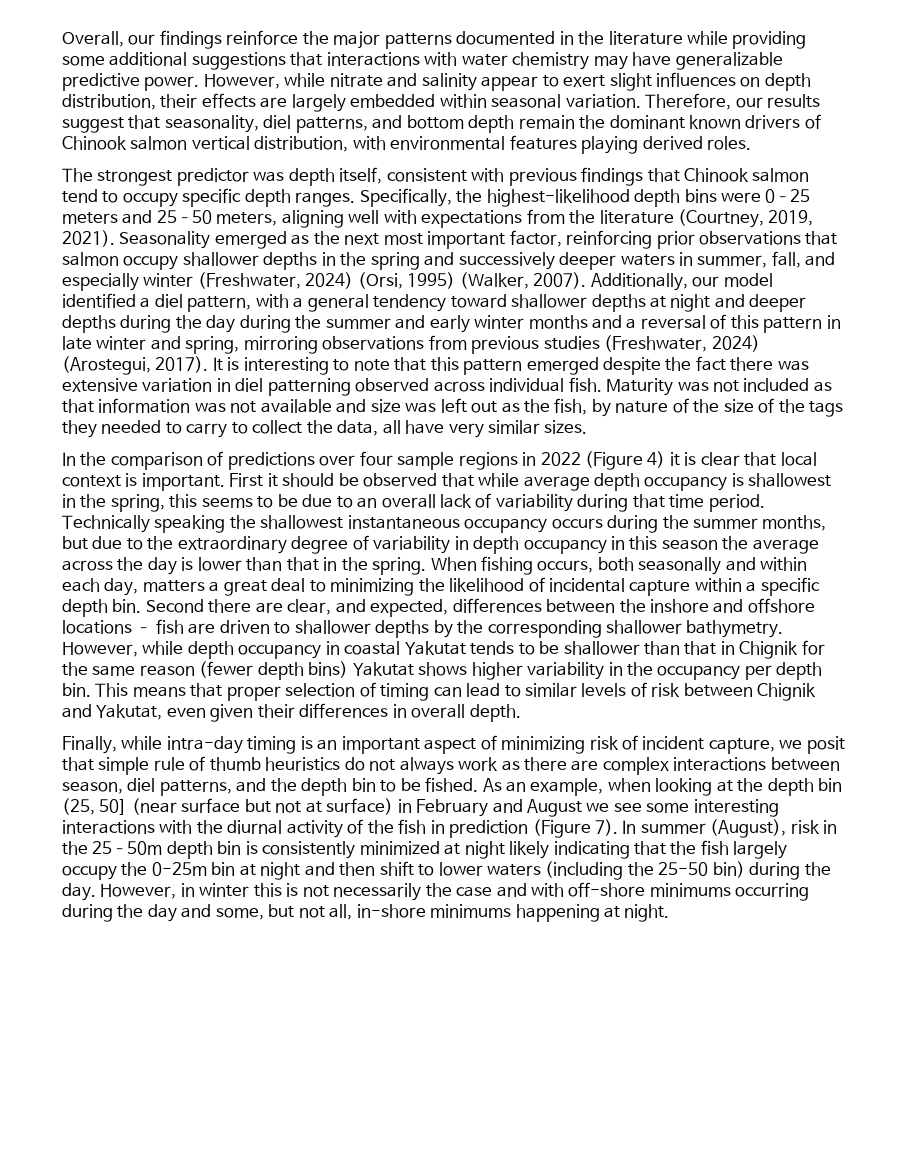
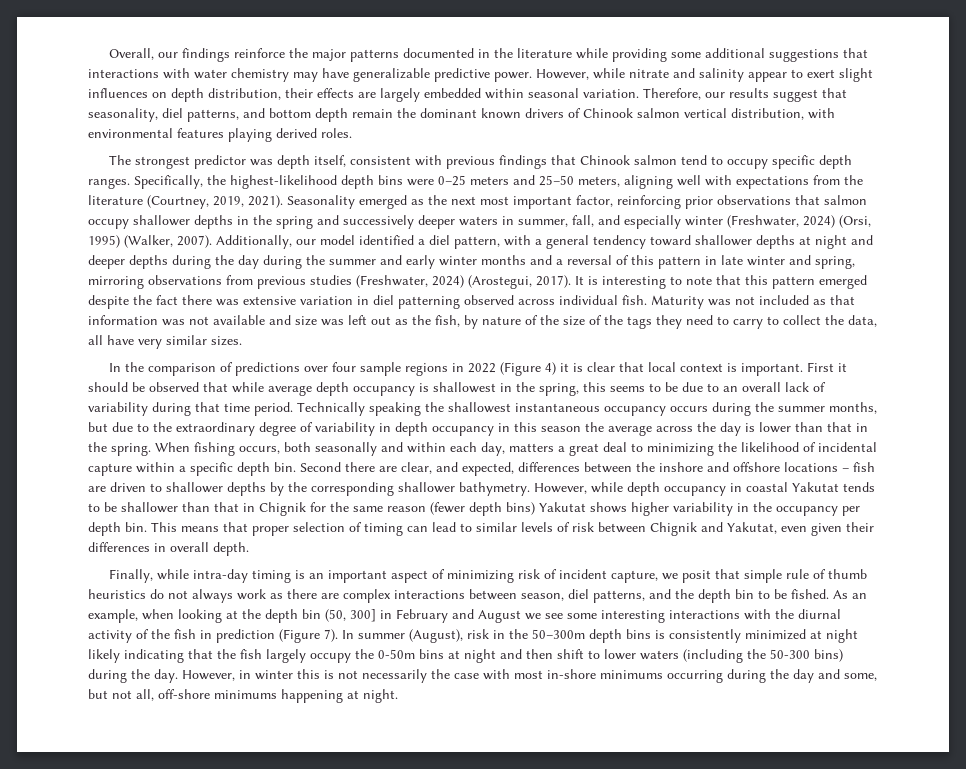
- Maturity was not included as that information was not available and size was left out as the fish, by nature of the size of the tags they needed to carry to collect the data, all have very similar sizes.
+ Maturity was not included as that information was not available and size was left out as the fish, by nature of the size of the tags they need to carry to collect the data, all have very similar sizes.
- As an example, when looking at the depth bin (25, 50] (near surface but not at surface) in February and August we see some interesting interactions with the diurnal activity of the fish in prediction (Figure 7).
+ As an example, when looking at the depth bin (50, 300] in February and August we see some interesting interactions with the diurnal activity of the fish in prediction (Figure 7).
- In summer (August), risk in the 25–50m depth bin is consistently minimized at night likely indicating that the fish largely occupy the 0-25m bin at night and then shift to lower waters (including the 25-50 bin) during the day.
+ In summer (August), risk in the 50–300m depth bins is consistently minimized at night likely indicating that the fish largely occupy the 0-50m bins at night and then shift to lower waters (including the 50-300 bins) during the day.
- However, in winter this is not necessarily the case and with off-shore minimums occurring during the day and some, but not all, in-shore minimums happening at night.
+ However, in winter this is not necessarily the case with most in-shore minimums occurring during the day and some, but not all, off-shore minimums happening at night.

